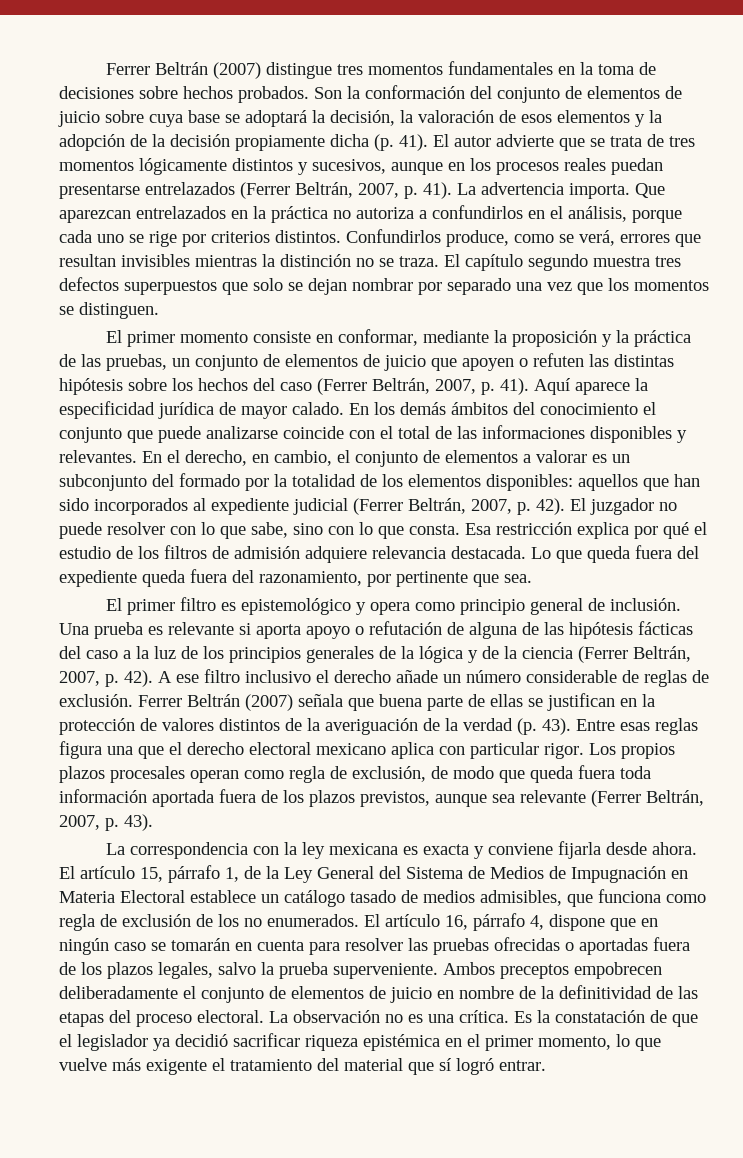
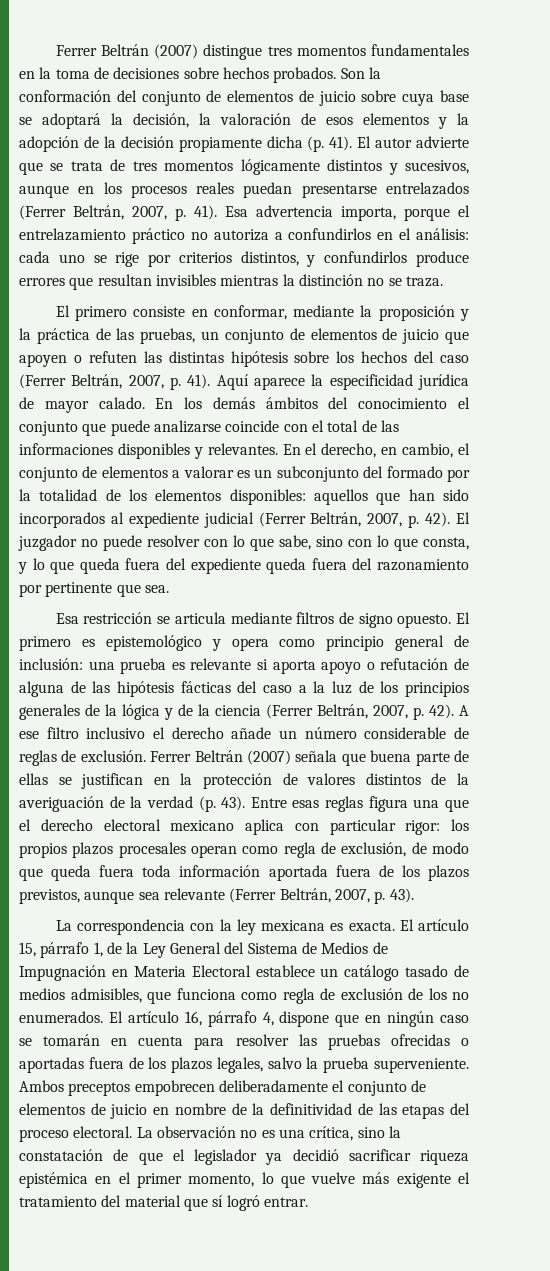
- La advertencia importa. Que aparezcan entrelazados en la práctica no autoriza a confundirlos en el análisis, porque cada uno se rige por criterios distintos. Confundirlos produce, como se verá, errores que resultan invisibles mientras la distinción no se traza. El capítulo segundo muestra tres defectos superpuestos que solo se dejan nombrar por separado una vez que los momentos se distinguen.
- El primer momento consiste en conformar, mediante la proposición y la práctica de las pruebas, un conjunto de elementos de juicio que apoyen o refuten las distintas hipótesis sobre los hechos del caso (Ferrer Beltrán, 2007, p. 41).
+ Esa advertencia importa, porque el entrelazamiento práctico no autoriza a confundirlos en el análisis: cada uno se rige por criterios distintos, y confundirlos produce errores que resultan invisibles mientras la distinción no se traza.
+ El primero consiste en conformar, mediante la proposición y la práctica de las pruebas, un conjunto de elementos de juicio que apoyen o refuten las distintas hipótesis sobre los hechos del caso (Ferrer Beltrán, 2007, p. 41).
- El juzgador no puede resolver con lo que sabe, sino con lo que consta. Esa restricción explica por qué el estudio de los filtros de admisión adquiere relevancia destacada. Lo que queda fuera del expediente queda fuera del razonamiento, por pertinente que sea.
+ El juzgador no puede resolver con lo que sabe, sino con lo que consta, y lo que queda fuera del expediente queda fuera del razonamiento por pertinente que sea.
- El primer filtro es epistemológico y opera como principio general de inclusión. Una prueba es relevante si aporta apoyo o refutación de alguna de las hipótesis fácticas del caso a la luz de los principios generales de la lógica y de la ciencia (Ferrer Beltrán, 2007, p. 42).
+ Esa restricción se articula mediante filtros de signo opuesto. El primero es epistemológico y opera como principio general de inclusión: una prueba es relevante si aporta apoyo o refutación de alguna de las hipótesis fácticas del caso a la luz de los principios generales de la lógica y de la ciencia (Ferrer Beltrán, 2007, p. 42).
- Entre esas reglas figura una que el derecho electoral mexicano aplica con particular rigor. Los propios plazos procesales operan como regla de exclusión, de modo que queda fuera toda información aportada fuera de los plazos previstos, aunque sea relevante (Ferrer Beltrán, 2007, p. 43).
+ Entre esas reglas figura una que el derecho electoral mexicano aplica con particular rigor: los propios plazos procesales operan como regla de exclusión, de modo que queda fuera toda información aportada fuera de los plazos previstos, aunque sea relevante (Ferrer Beltrán, 2007, p. 43).
- La correspondencia con la ley mexicana es exacta y conviene fijarla desde ahora.
+ La correspondencia con la ley mexicana es exacta.
- La observación no es una crítica. Es la constatación de que el legislador ya decidió sacrificar riqueza epistémica en el primer momento, lo que vuelve más exigente el tratamiento del material que sí logró entrar.
+ La observación no es una crítica, sino la constatación de que el legislador ya decidió sacrificar riqueza epistémica en el primer momento, lo que vuelve más exigente el tratamiento del material que sí logró entrar.

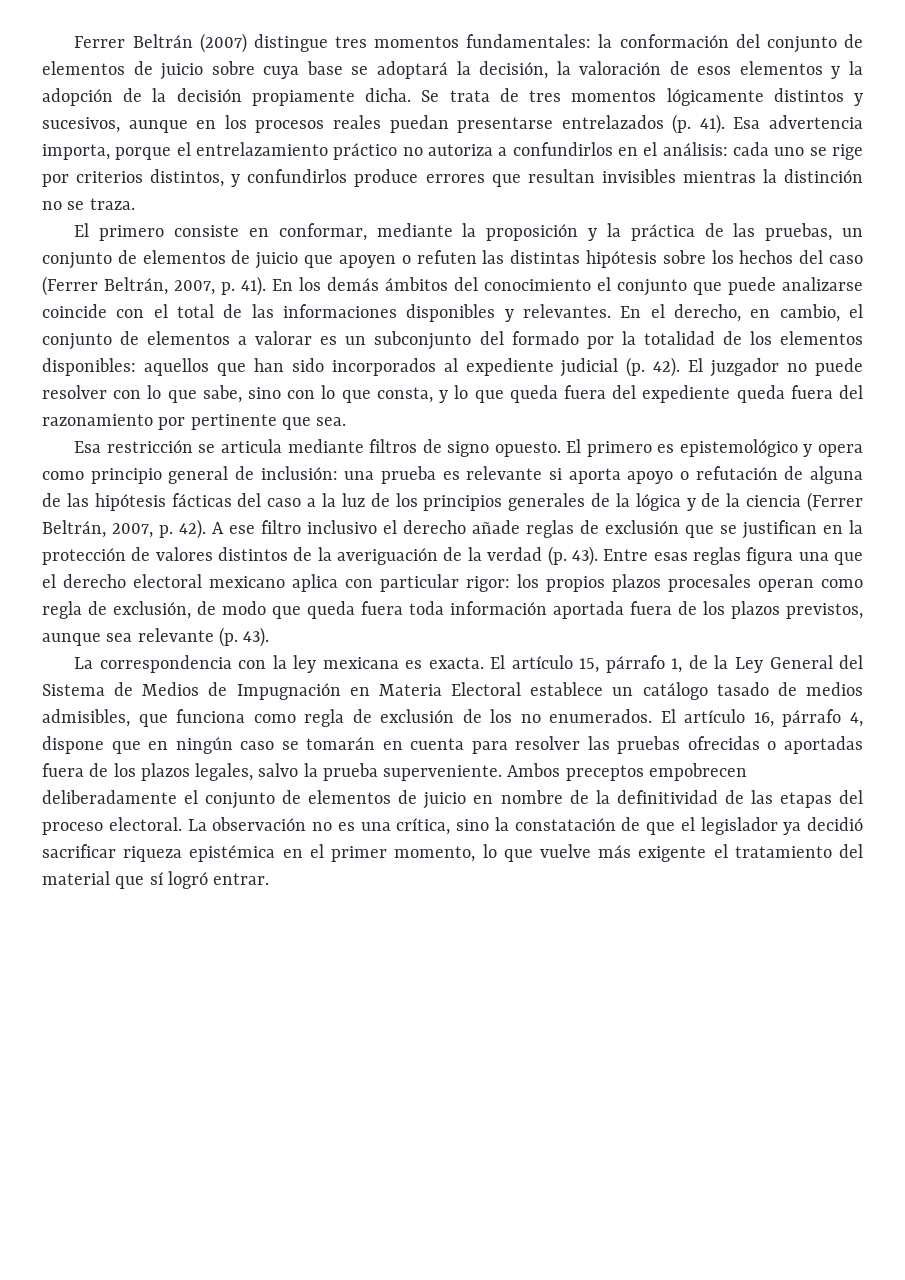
- Ferrer Beltrán (2007) distingue tres momentos fundamentales en la toma de decisiones sobre hechos probados. Son la conformación del conjunto de elementos de juicio sobre cuya base se adoptará la decisión, la valoración de esos elementos y la adopción de la decisión propiamente dicha (p. 41). El autor advierte que se trata de tres momentos lógicamente distintos y sucesivos, aunque en los procesos reales puedan presentarse entrelazados (Ferrer Beltrán, 2007, p. 41).
+ Ferrer Beltrán (2007) distingue tres momentos fundamentales: la conformación del conjunto de elementos de juicio sobre cuya base se adoptará la decisión, la valoración de esos elementos y la adopción de la decisión propiamente dicha. Se trata de tres momentos lógicamente distintos y sucesivos, aunque en los procesos reales puedan presentarse entrelazados (p. 41).
- Aquí aparece la especificidad jurídica de mayor calado.
- En el derecho, en cambio, el conjunto de elementos a valorar es un subconjunto del formado por la totalidad de los elementos disponibles: aquellos que han sido incorporados al expediente judicial (Ferrer Beltrán, 2007, p. 42).
+ En el derecho, en cambio, el conjunto de elementos a valorar es un subconjunto del formado por la totalidad de los elementos disponibles: aquellos que han sido incorporados al expediente judicial (p. 42).
- A ese filtro inclusivo el derecho añade un número considerable de reglas de exclusión. Ferrer Beltrán (2007) señala que buena parte de ellas se justifican en la protección de valores distintos de la averiguación de la verdad (p. 43).
+ A ese filtro inclusivo el derecho añade reglas de exclusión que se justifican en la protección de valores distintos de la averiguación de la verdad (p. 43).
- Entre esas reglas figura una que el derecho electoral mexicano aplica con particular rigor: los propios plazos procesales operan como regla de exclusión, de modo que queda fuera toda información aportada fuera de los plazos previstos, aunque sea relevante (Ferrer Beltrán, 2007, p. 43).
+ Entre esas reglas figura una que el derecho electoral mexicano aplica con particular rigor: los propios plazos procesales operan como regla de exclusión, de modo que queda fuera toda información aportada fuera de los plazos previstos, aunque sea relevante (p. 43).

